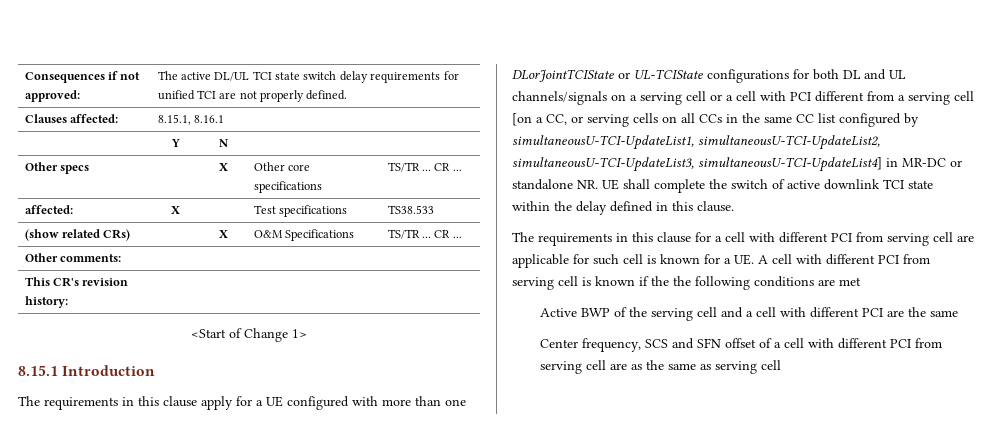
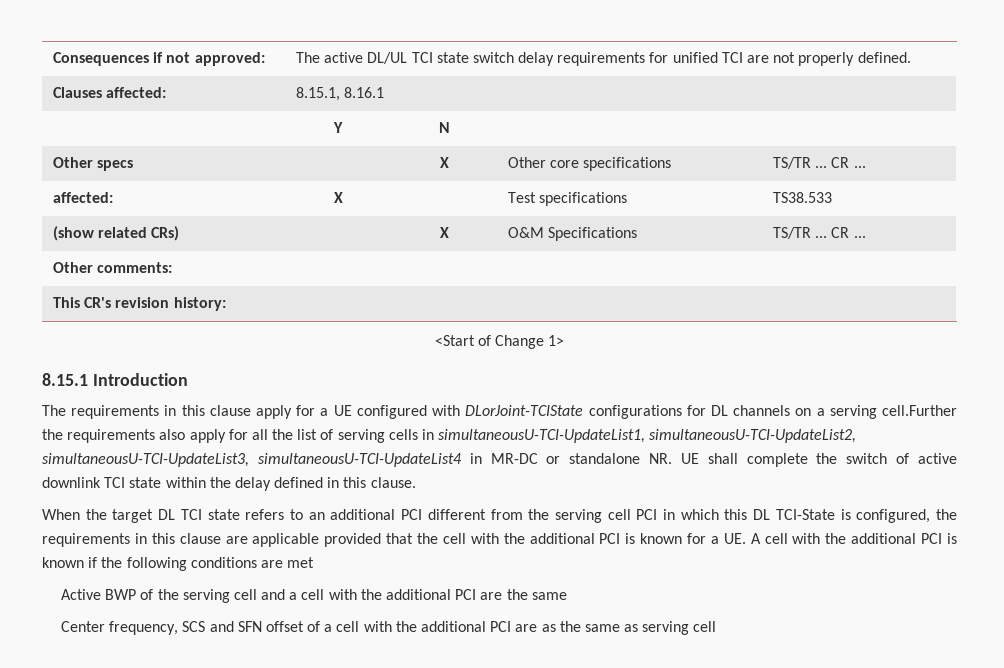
- The requirements in this clause apply for a UE configured with more than one DLorJointTCIState or UL-TCIState configurations for both DL and UL channels/signals on a serving cell or a cell with PCI different from a serving cell [on a CC, or serving cells on all CCs in the same CC list configured by simultaneousU-TCI-UpdateList1, simultaneousU-TCI-UpdateList2, simultaneousU-TCI-UpdateList3, simultaneousU-TCI-UpdateList4] in MR-DC or standalone NR. UE shall complete the switch of active downlink TCI state within the delay defined in this clause.
+ The requirements in this clause apply for a UE configured with DLorJoint-TCIState configurations for DL channels on a serving cell.Further the requirements also apply for all the list of serving cells in simultaneousU-TCI-UpdateList1, simultaneousU-TCI-UpdateList2, simultaneousU-TCI-UpdateList3, simultaneousU-TCI-UpdateList4 in MR-DC or standalone NR. UE shall complete the switch of active downlink TCI state within the delay defined in this clause.
- The requirements in this clause for a cell with different PCI from serving cell are applicable for such cell is known for a UE. A cell with different PCI from serving cell is known if the the following conditions are met
+ When the target DL TCI state refers to an additional PCI different from the serving cell PCI in which this DL TCI-State is configured, the requirements in this clause are applicable provided that the cell with the additional PCI is known for a UE. A cell with the additional PCI is known if the following conditions are met
- Active BWP of the serving cell and a cell with different PCI are the same
+ Active BWP of the serving cell and a cell with the additional PCI are the same
- Center frequency, SCS and SFN offset of a cell with different PCI from serving cell are as the same as serving cell
+ Center frequency, SCS and SFN offset of a cell with the additional PCI are as the same as serving cell

